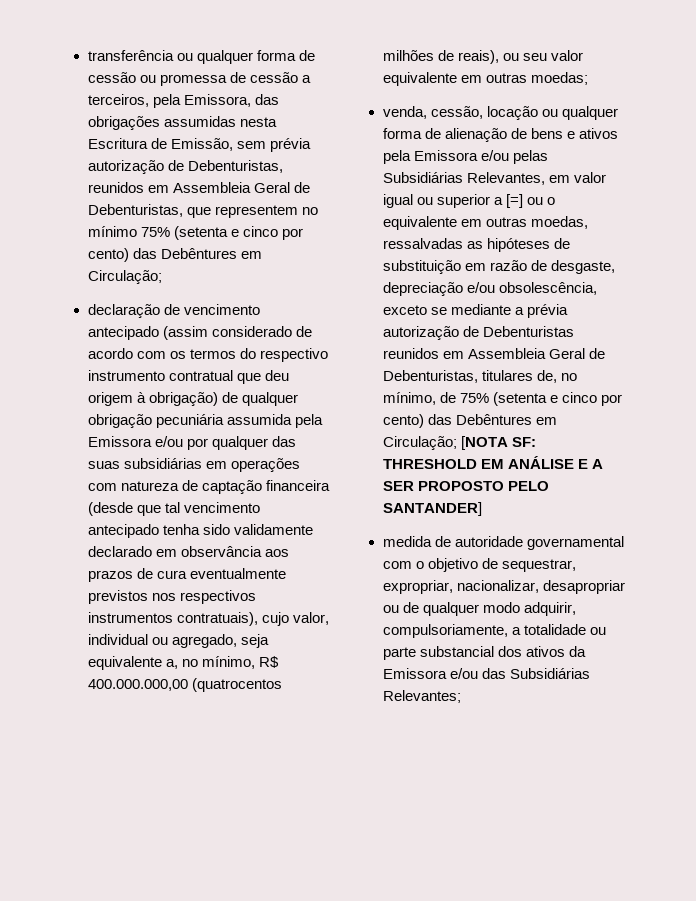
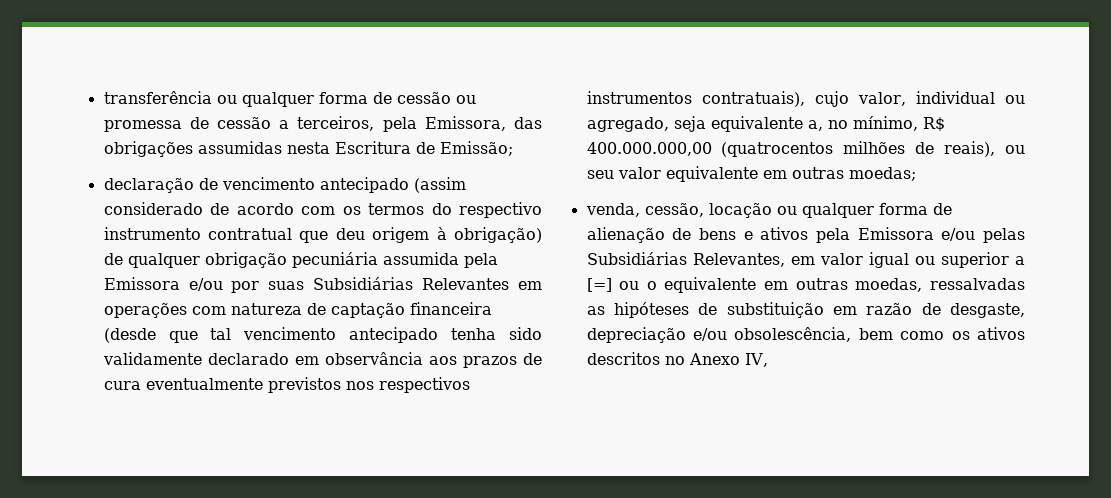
- transferência ou qualquer forma de cessão ou promessa de cessão a terceiros, pela Emissora, das obrigações assumidas nesta Escritura de Emissão, sem prévia autorização de Debenturistas, reunidos em Assembleia Geral de Debenturistas, que representem no mínimo 75% (setenta e cinco por cento) das Debêntures em Circulação;
+ transferência ou qualquer forma de cessão ou promessa de cessão a terceiros, pela Emissora, das obrigações assumidas nesta Escritura de Emissão;
- declaração de vencimento antecipado (assim considerado de acordo com os termos do respectivo instrumento contratual que deu origem à obrigação) de qualquer obrigação pecuniária assumida pela Emissora e/ou por qualquer das suas subsidiárias em operações com natureza de captação financeira (desde que tal vencimento antecipado tenha sido validamente declarado em observância aos prazos de cura eventualmente previstos nos respectivos instrumentos contratuais), cujo valor, individual ou agregado, seja equivalente a, no mínimo, R$ 400.000.000,00 (quatrocentos milhões de reais), ou seu valor equivalente em outras moedas;
+ declaração de vencimento antecipado (assim considerado de acordo com os termos do respectivo instrumento contratual que deu origem à obrigação) de qualquer obrigação pecuniária assumida pela Emissora e/ou por suas Subsidiárias Relevantes em operações com natureza de captação financeira (desde que tal vencimento antecipado tenha sido validamente declarado em observância aos prazos de cura eventualmente previstos nos respectivos instrumentos contratuais), cujo valor, individual ou agregado, seja equivalente a, no mínimo, R$ 400.000.000,00 (quatrocentos milhões de reais), ou seu valor equivalente em outras moedas;
- venda, cessão, locação ou qualquer forma de alienação de bens e ativos pela Emissora e/ou pelas Subsidiárias Relevantes, em valor igual ou superior a [=] ou o equivalente em outras moedas, ressalvadas as hipóteses de substituição em razão de desgaste, depreciação e/ou obsolescência, exceto se mediante a prévia autorização de Debenturistas reunidos em Assembleia Geral de Debenturistas, titulares de, no mínimo, de 75% (setenta e cinco por cento) das Debêntures em Circulação; [NOTA SF: THRESHOLD EM ANÁLISE E A SER PROPOSTO PELO SANTANDER]
- medida de autoridade governamental com o objetivo de sequestrar, expropriar, nacionalizar, desapropriar ou de qualquer modo adquirir, compulsoriamente, a totalidade ou parte substancial dos ativos da Emissora e/ou das Subsidiárias Relevantes;
+ venda, cessão, locação ou qualquer forma de alienação de bens e ativos pela Emissora e/ou pelas Subsidiárias Relevantes, em valor igual ou superior a [=] ou o equivalente em outras moedas, ressalvadas as hipóteses de substituição em razão de desgaste, depreciação e/ou obsolescência, bem como os ativos descritos no Anexo IV,

